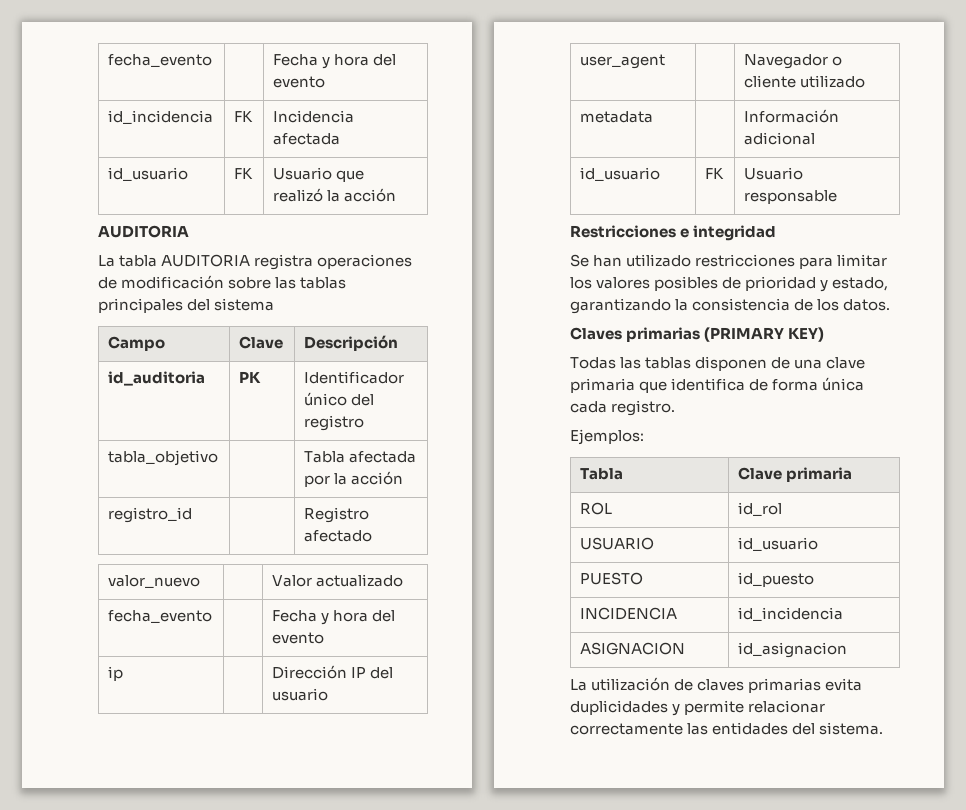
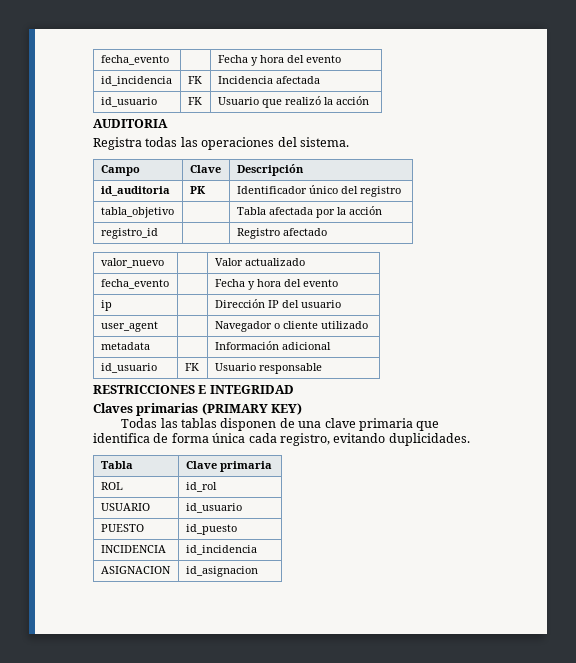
- La tabla AUDITORIA registra operaciones de modificación sobre las tablas principales del sistema
+ Registra todas las operaciones del sistema.
- Restricciones e integridad
- Se han utilizado restricciones para limitar los valores posibles de prioridad y estado, garantizando la consistencia de los datos.
+ RESTRICCIONES E INTEGRIDAD
- Todas las tablas disponen de una clave primaria que identifica de forma única cada registro.
- Ejemplos:
+ Todas las tablas disponen de una clave primaria que identifica de forma única cada registro, evitando duplicidades.
- La utilización de claves primarias evita duplicidades y permite relacionar correctamente las entidades del sistema.

